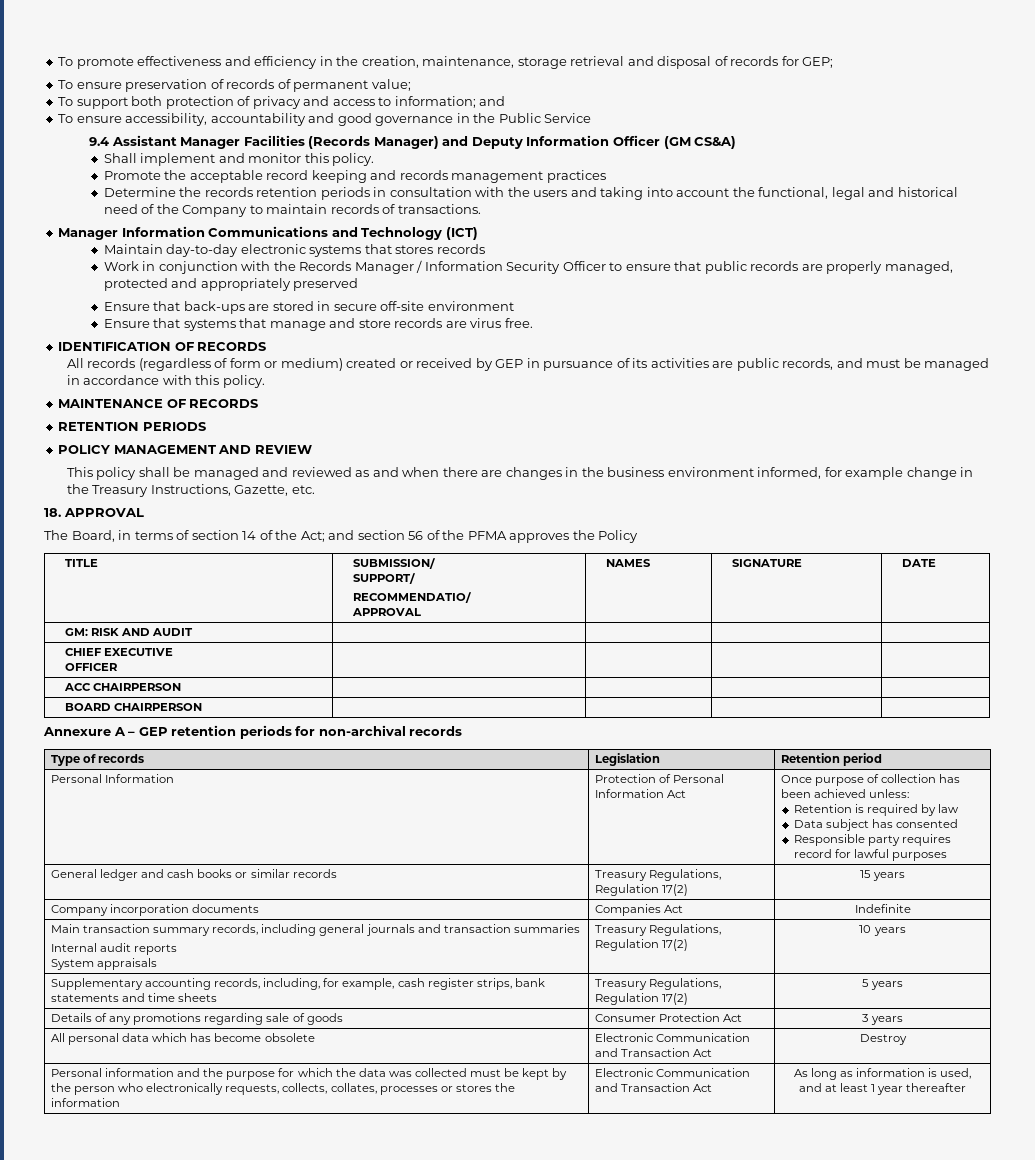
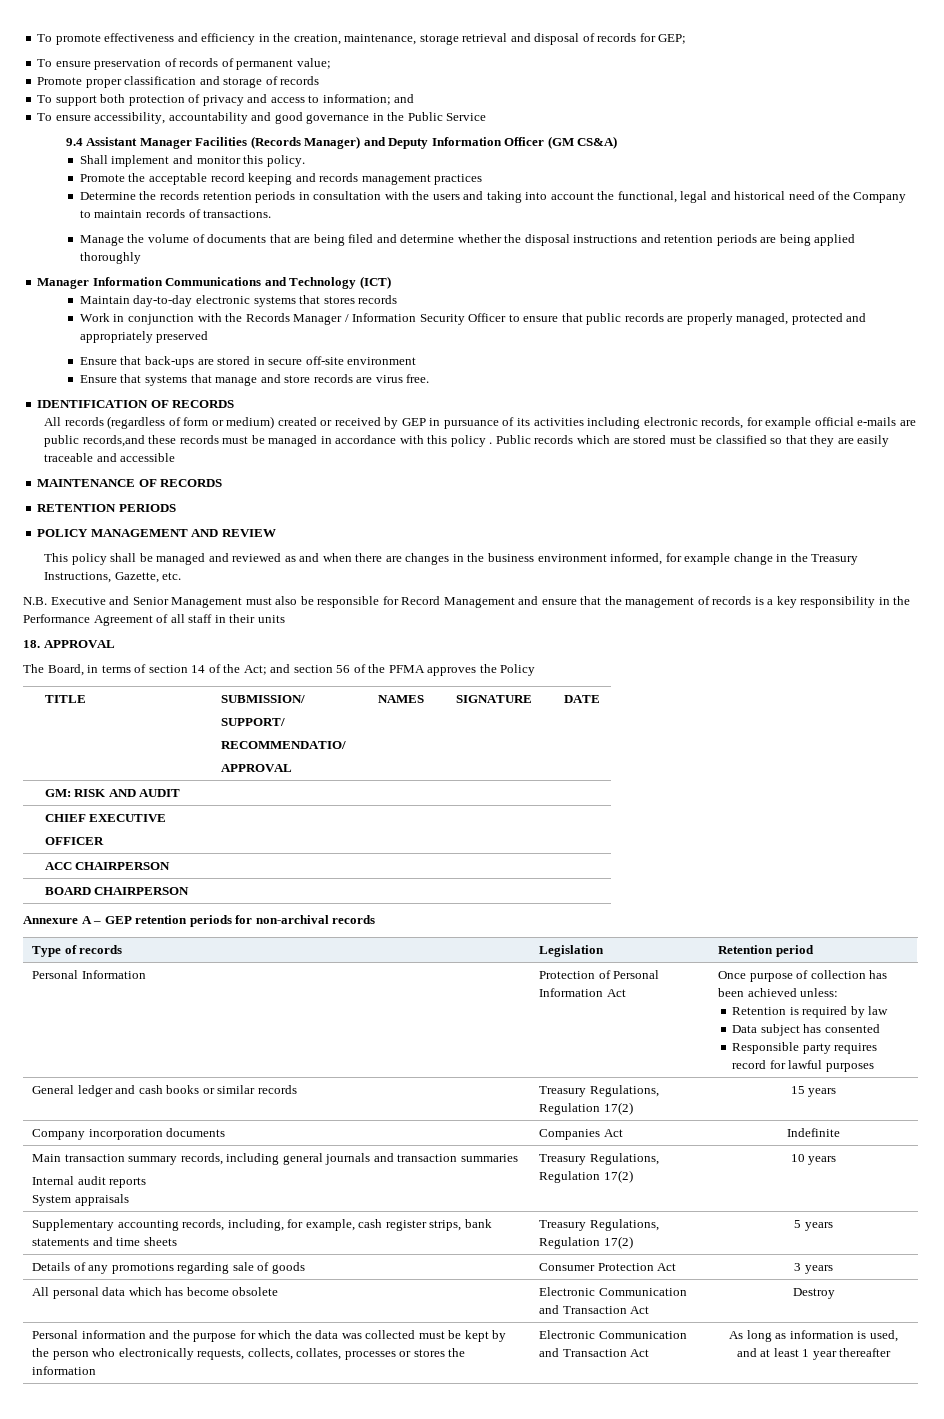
+ Promote proper classification and storage of records
+ Manage the volume of documents that are being filed and determine whether the disposal instructions and retention periods are being applied thoroughly
- All records (regardless of form or medium) created or received by GEP in pursuance of its activities are public records, and must be managed in accordance with this policy.
+ All records (regardless of form or medium) created or received by GEP in pursuance of its activities including electronic records, for example official e-mails are public records,and these records must be managed in accordance with this policy . Public records which are stored must be classified so that they are easily traceable and accessible
+ N.B. Executive and Senior Management must also be responsible for Record Management and ensure that the management of records is a key responsibility in the Performance Agreement of all staff in their units

